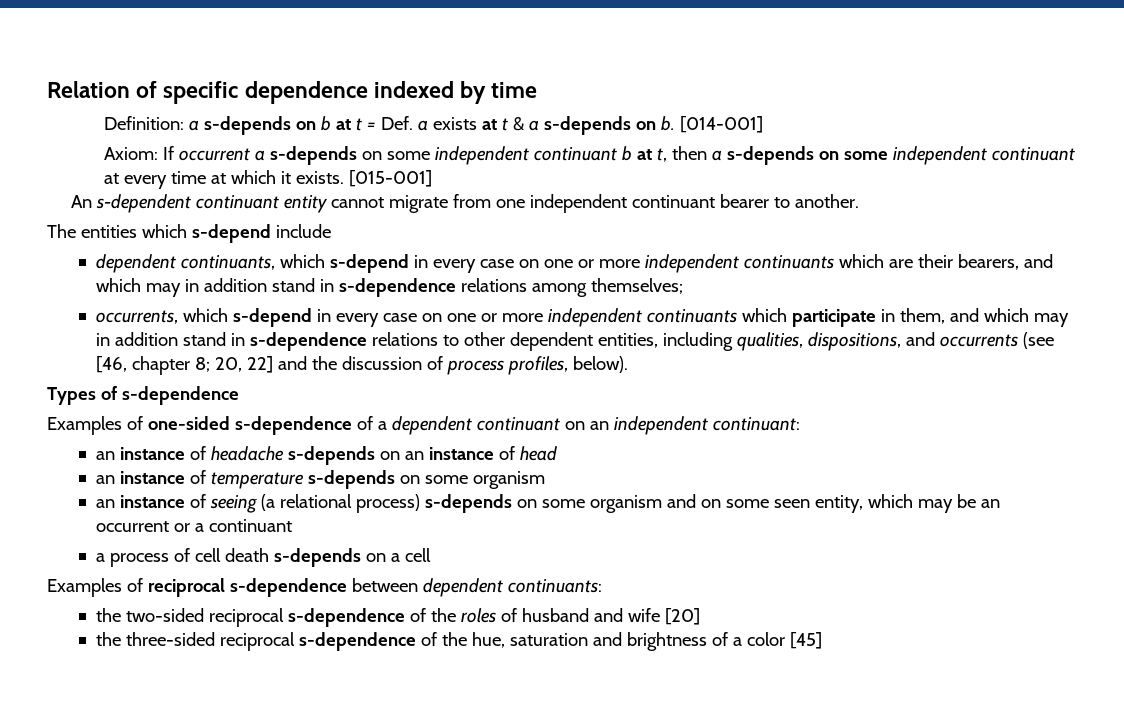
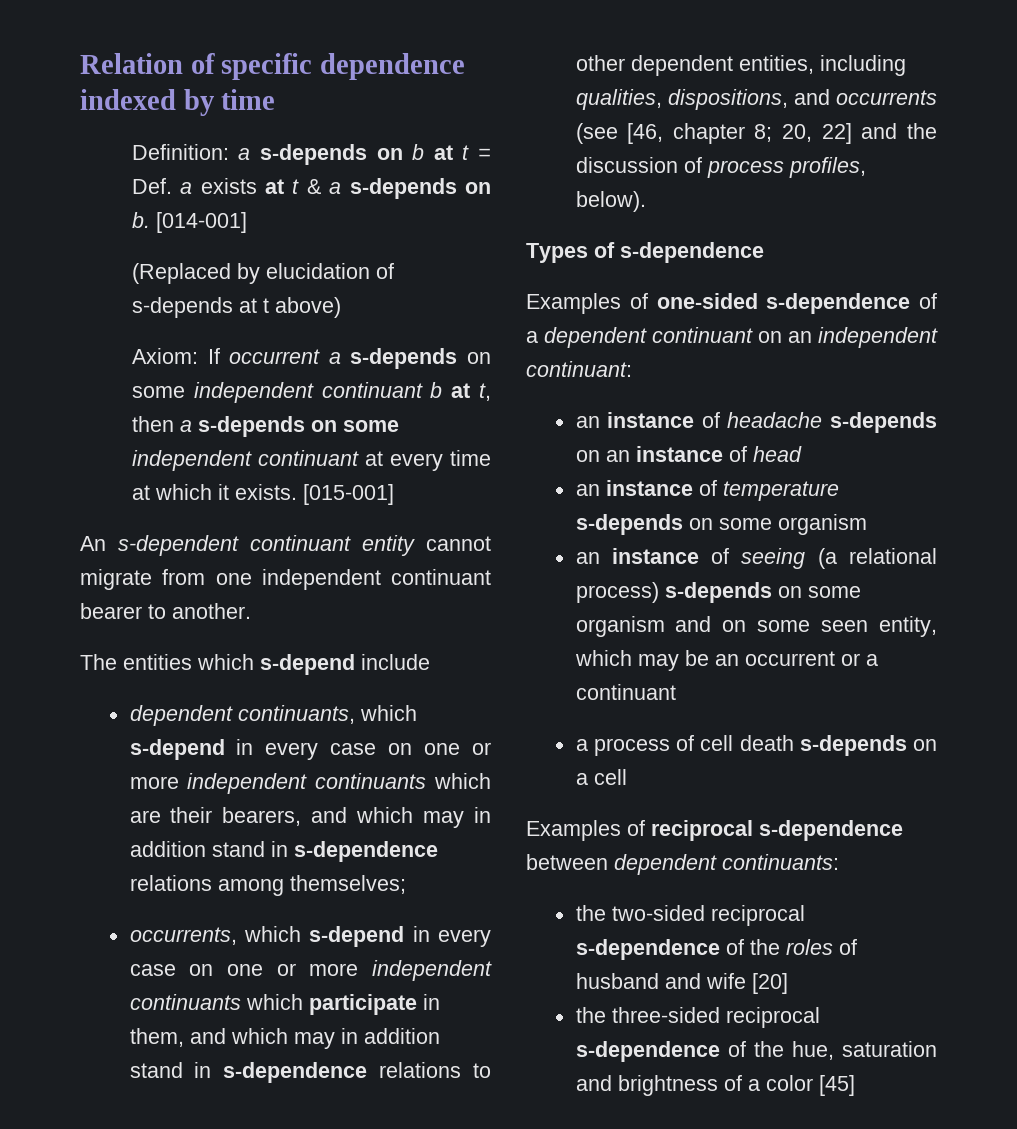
+ (Replaced by elucidation of s-depends at t above)

